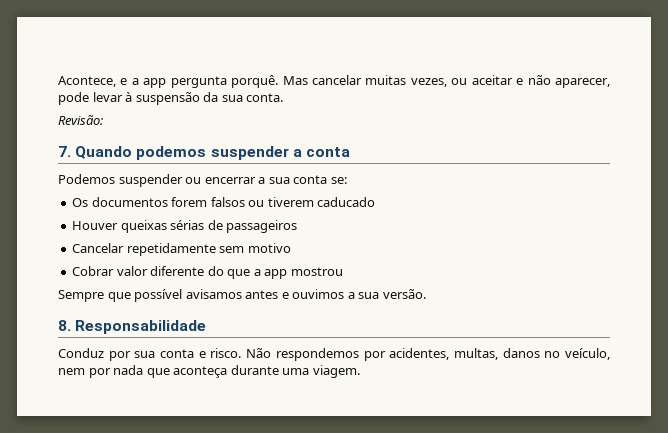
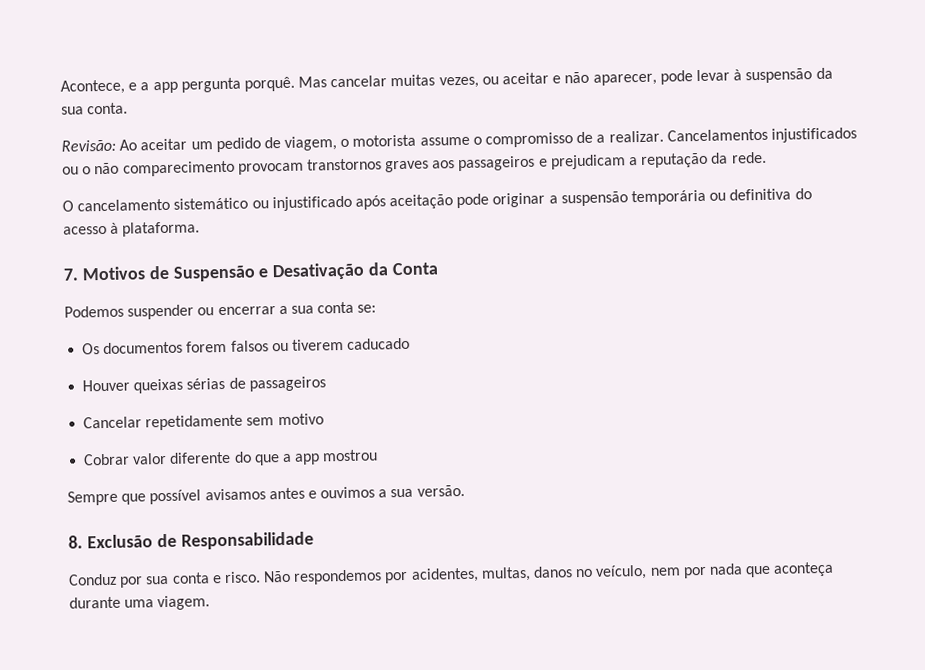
- Revisão:
- 7. Quando podemos suspender a conta
+ Revisão: Ao aceitar um pedido de viagem, o motorista assume o compromisso de a realizar. Cancelamentos injustificados ou o não comparecimento provocam transtornos graves aos passageiros e prejudicam a reputação da rede.
+ O cancelamento sistemático ou injustificado após aceitação pode originar a suspensão temporária ou definitiva do acesso à plataforma.
+ 7. Motivos de Suspensão e Desativação da Conta
- 8. Responsabilidade
+ 8. Exclusão de Responsabilidade

